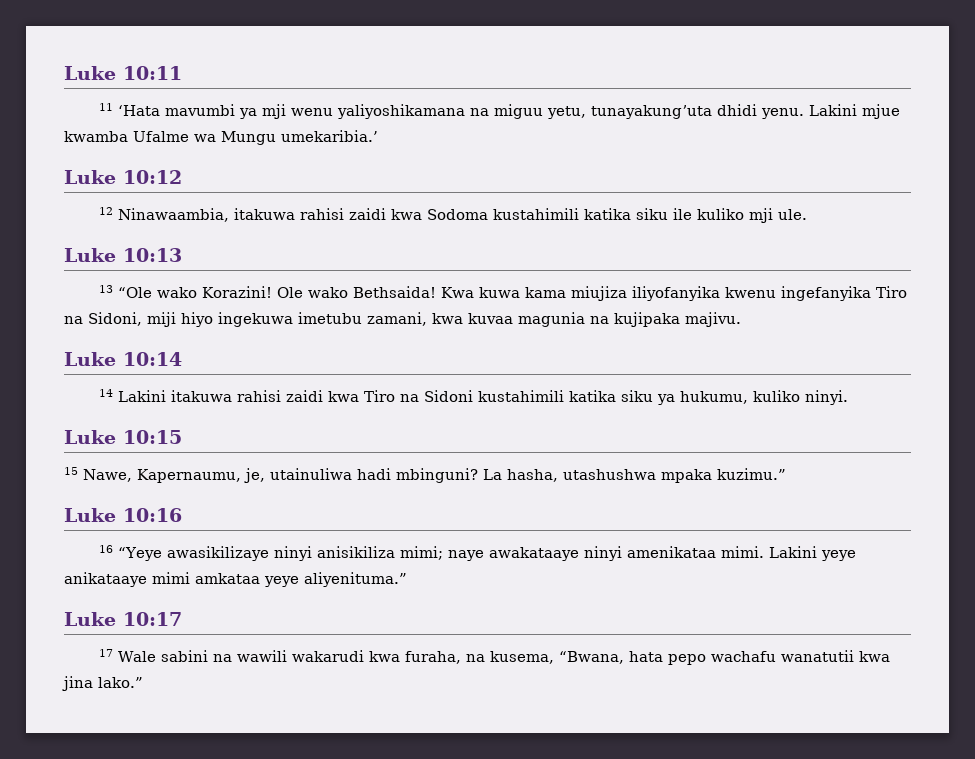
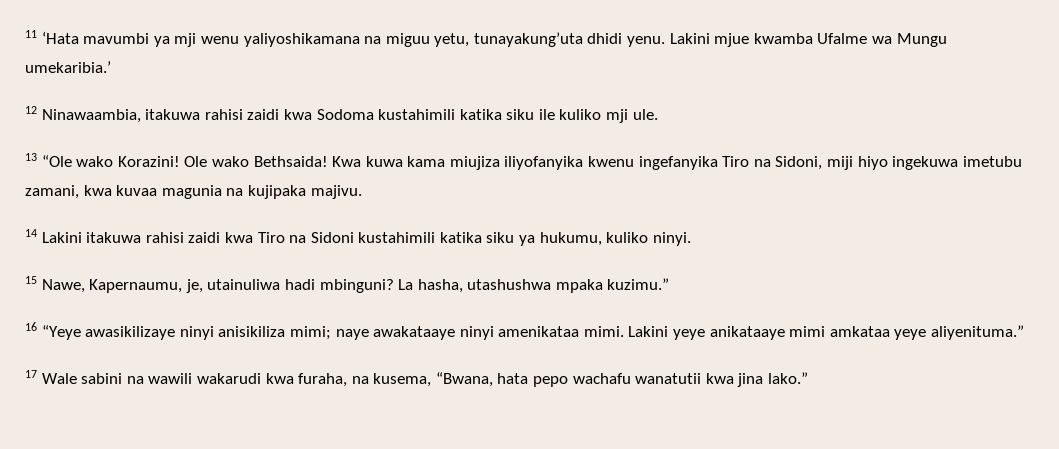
- Luke 10:11
- Luke 10:12
- Luke 10:13
- Luke 10:14
- Luke 10:15
- Luke 10:16
- Luke 10:17

